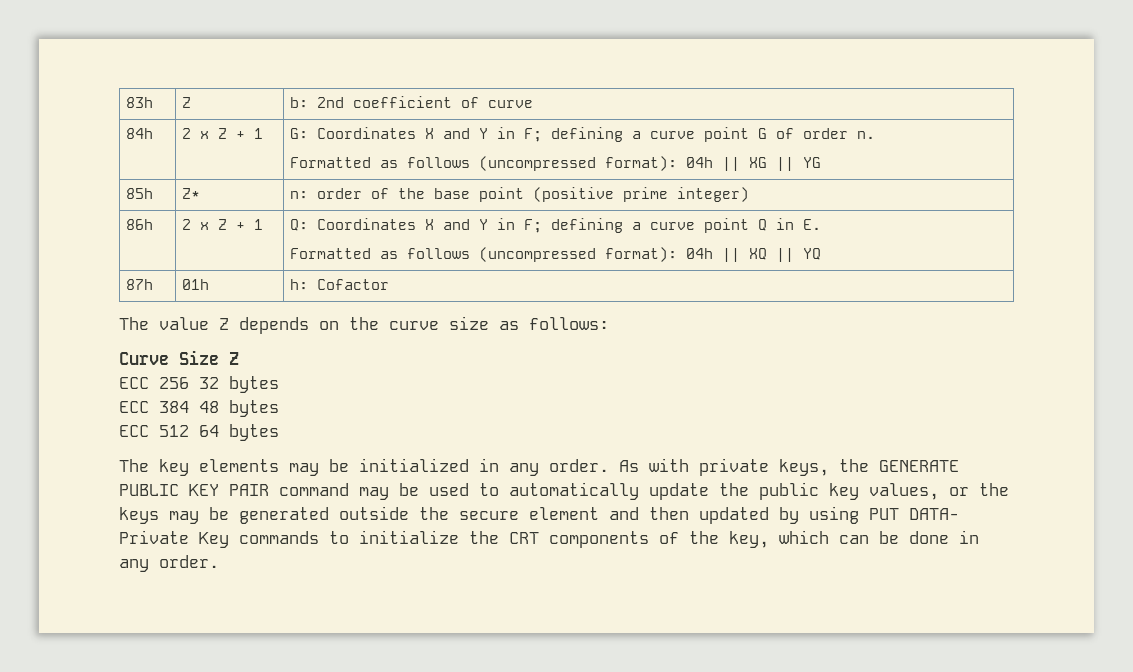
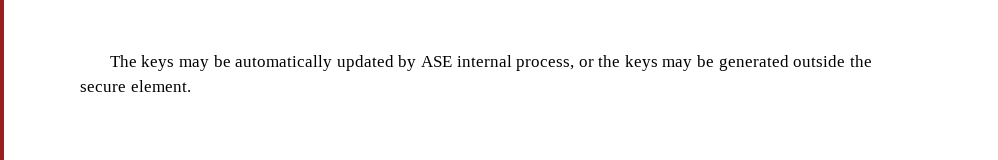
- 83h | Z | b: 2nd coefficient of curve
- 84h | 2 x Z + 1 | G: Coordinates X and Y in F; defining a curve point G of order n.
- Formatted as follows (uncompressed format): 04h || XG || YG
- 85h | Z* | n: order of the base point (positive prime integer)
- 86h | 2 x Z + 1 | Q: Coordinates X and Y in F; defining a curve point Q in E.
- Formatted as follows (uncompressed format): 04h || XQ || YQ
- 87h | 01h | h: Cofactor
- The value Z depends on the curve size as follows:
- Curve Size Z
- ECC 256 32 bytes
- ECC 384 48 bytes
- ECC 512 64 bytes
- The key elements may be initialized in any order. As with private keys, the GENERATE PUBLIC KEY PAIR command may be used to automatically update the public key values, or the keys may be generated outside the secure element and then updated by using PUT DATA- Private Key commands to initialize the CRT components of the key, which can be done in any order.
+ The keys may be automatically updated by ASE internal process, or the keys may be generated outside the secure element.

